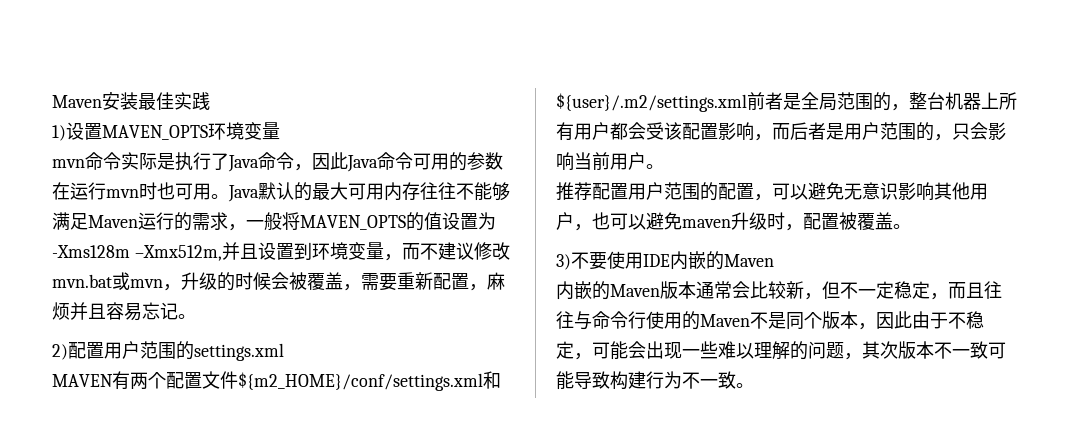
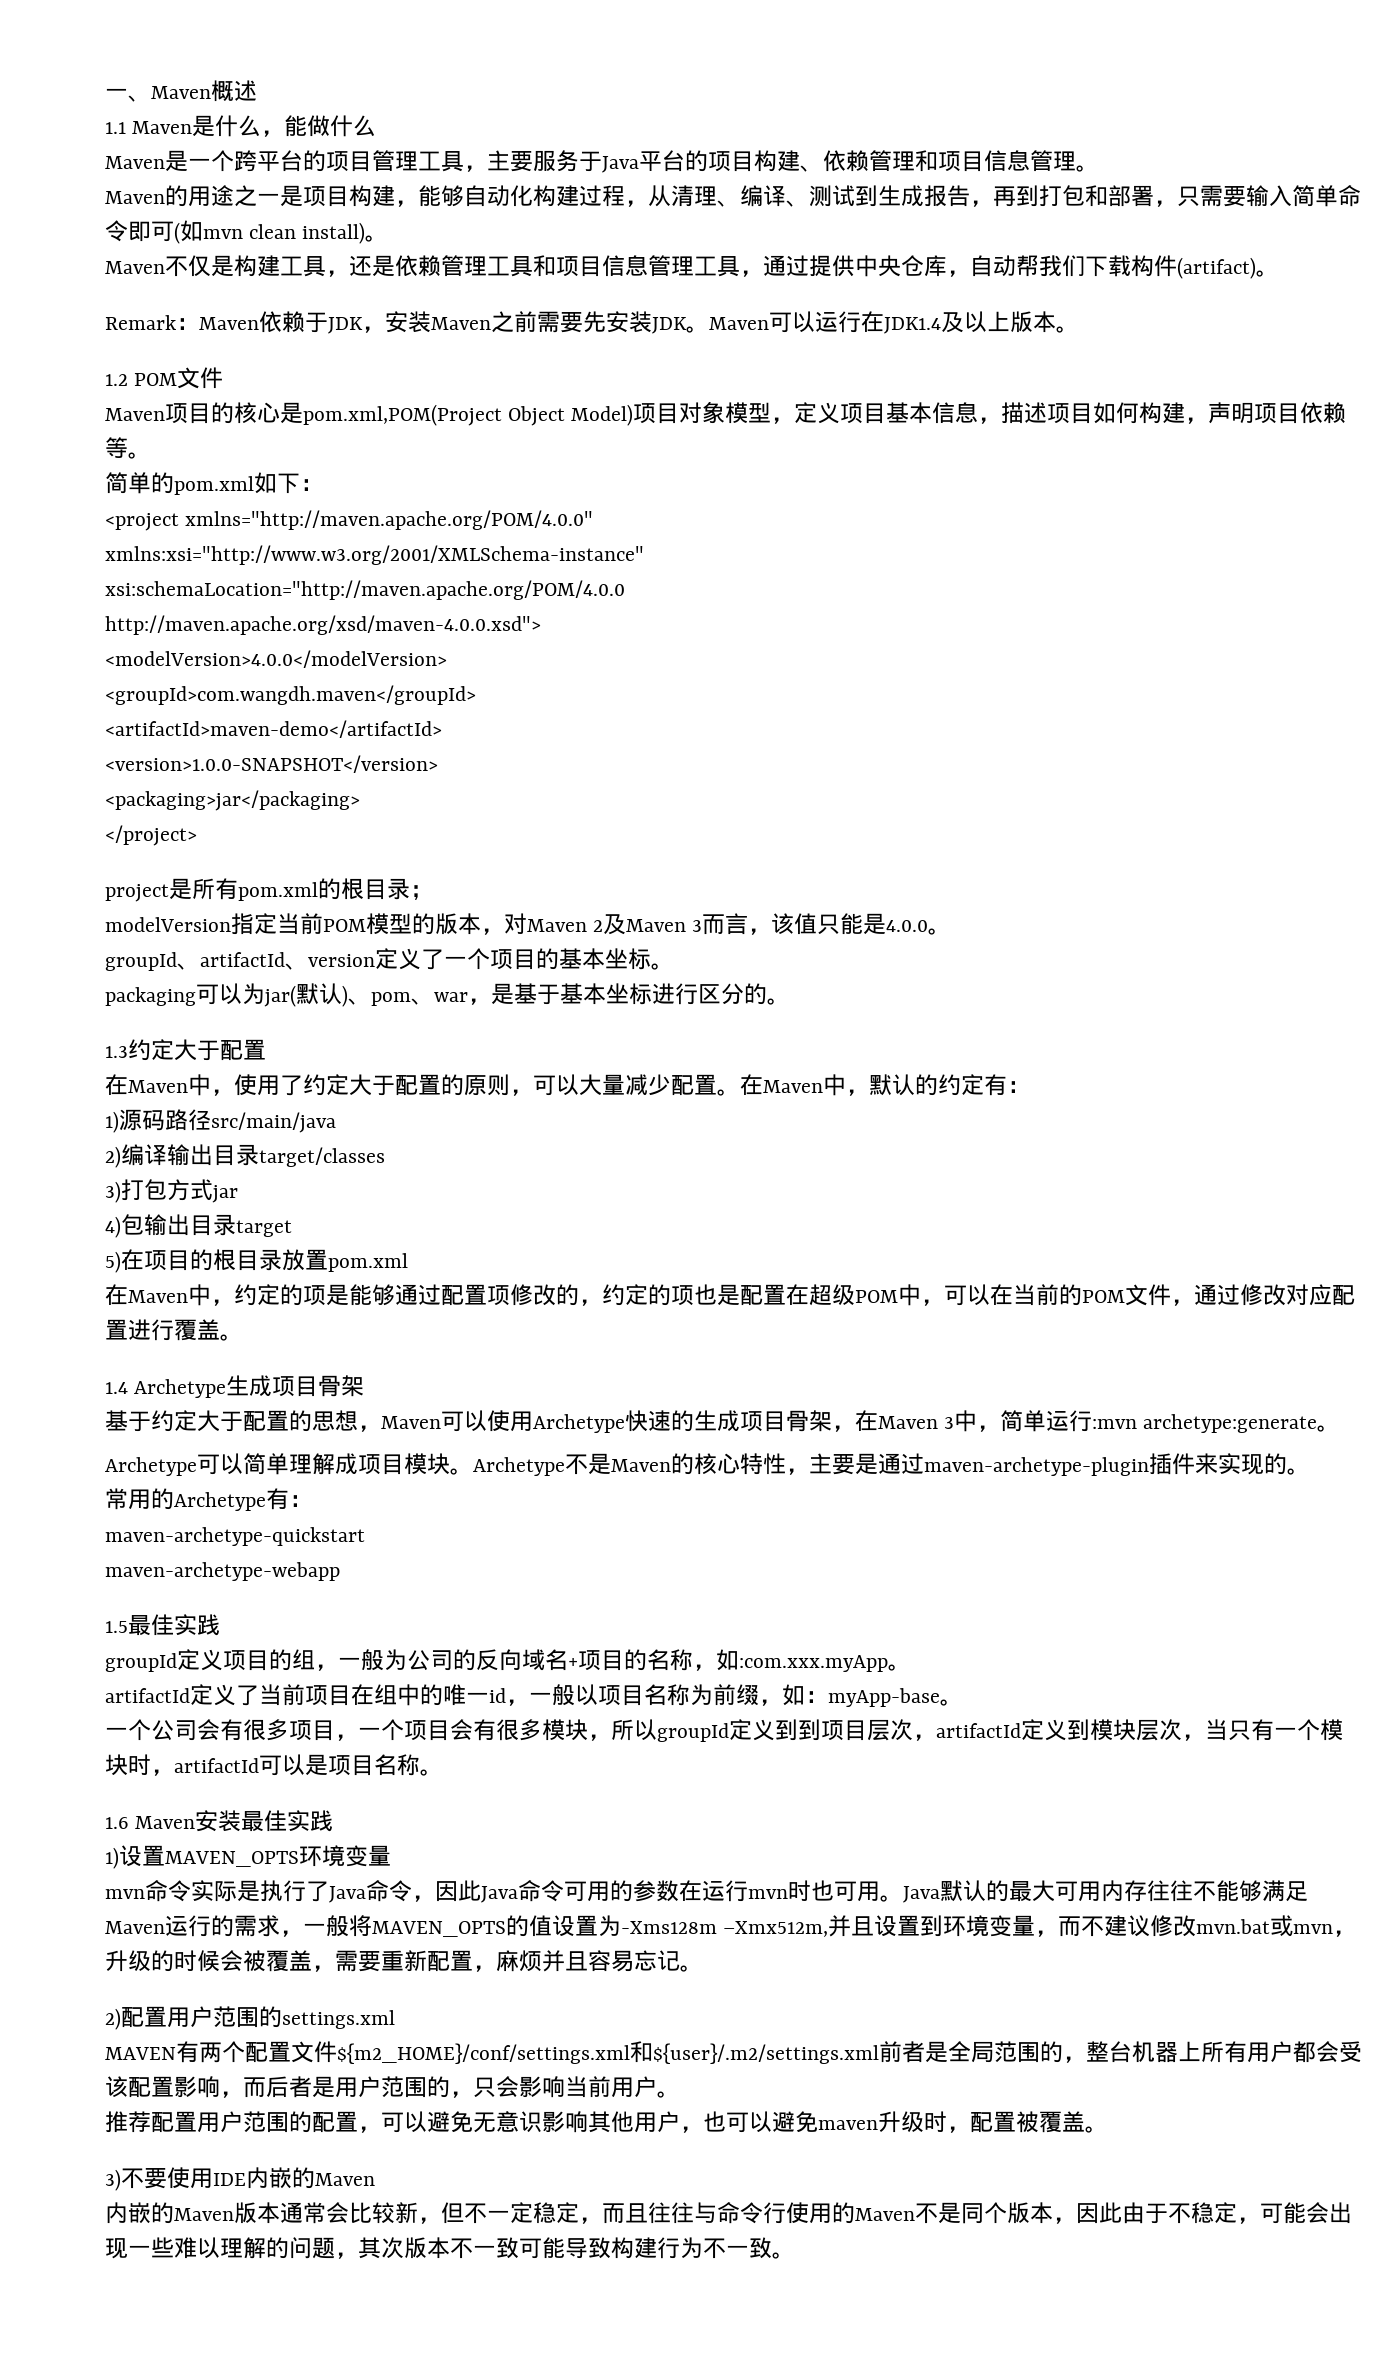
- Maven安装最佳实践
+ 一、Maven概述
+ 1.1 Maven是什么，能做什么
+ Maven是一个跨平台的项目管理工具，主要服务于Java平台的项目构建、依赖管理和项目信息管理。
+ Maven的用途之一是项目构建，能够自动化构建过程，从清理、编译、测试到生成报告，再到打包和部署，只需要输入简单命令即可(如mvn clean install)。
+ Maven不仅是构建工具，还是依赖管理工具和项目信息管理工具，通过提供中央仓库，自动帮我们下载构件(artifact)。
+ Remark：Maven依赖于JDK，安装Maven之前需要先安装JDK。Maven可以运行在JDK1.4及以上版本。
+ 1.2 POM文件
+ Maven项目的核心是pom.xml,POM(Project Object Model)项目对象模型，定义项目基本信息，描述项目如何构建，声明项目依赖等。
+ 简单的pom.xml如下：
+ <project xmlns="http://maven.apache.org/POM/4.0.0"
+ xmlns:xsi="http://www.w3.org/2001/XMLSchema-instance"
+ xsi:schemaLocation="http://maven.apache.org/POM/4.0.0
+ http://maven.apache.org/xsd/maven-4.0.0.xsd">
+ <modelVersion>4.0.0</modelVersion>
+ <groupId>com.wangdh.maven</groupId>
+ <artifactId>maven-demo</artifactId>
+ <version>1.0.0-SNAPSHOT</version>
+ <packaging>jar</packaging>
+ </project>
+ project是所有pom.xml的根目录；
+ modelVersion指定当前POM模型的版本，对Maven 2及Maven 3而言，该值只能是4.0.0。
+ groupId、artifactId、version定义了一个项目的基本坐标。
+ packaging可以为jar(默认)、pom、war，是基于基本坐标进行区分的。
+ 1.3约定大于配置
+ 在Maven中，使用了约定大于配置的原则，可以大量减少配置。在Maven中，默认的约定有：
+ 1)源码路径src/main/java
+ 2)编译输出目录target/classes
+ 3)打包方式jar
+ 4)包输出目录target
+ 5)在项目的根目录放置pom.xml
+ 在Maven中，约定的项是能够通过配置项修改的，约定的项也是配置在超级POM中，可以在当前的POM文件，通过修改对应配置进行覆盖。
+ 1.4 Archetype生成项目骨架
+ 基于约定大于配置的思想，Maven可以使用Archetype快速的生成项目骨架，在Maven 3中，简单运行:mvn archetype:generate。
+ Archetype可以简单理解成项目模块。Archetype不是Maven的核心特性，主要是通过maven-archetype-plugin插件来实现的。
+ 常用的Archetype有：
+ maven-archetype-quickstart
+ maven-archetype-webapp
+ 1.5最佳实践
+ groupId定义项目的组，一般为公司的反向域名+项目的名称，如:com.xxx.myApp。
+ artifactId定义了当前项目在组中的唯一id，一般以项目名称为前缀，如：myApp-base。
+ 一个公司会有很多项目，一个项目会有很多模块，所以groupId定义到到项目层次，artifactId定义到模块层次，当只有一个模块时，artifactId可以是项目名称。
+ 1.6 Maven安装最佳实践

